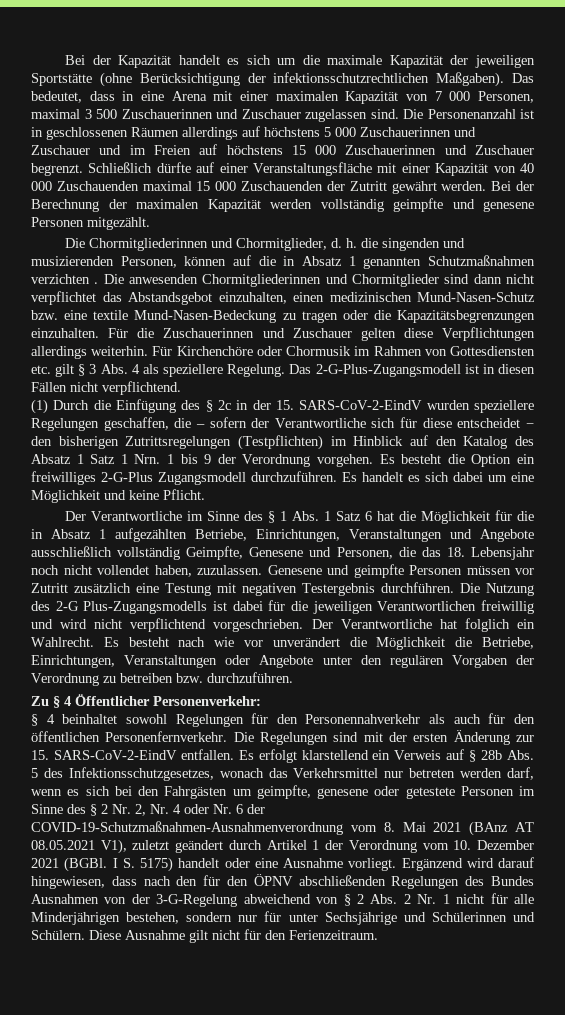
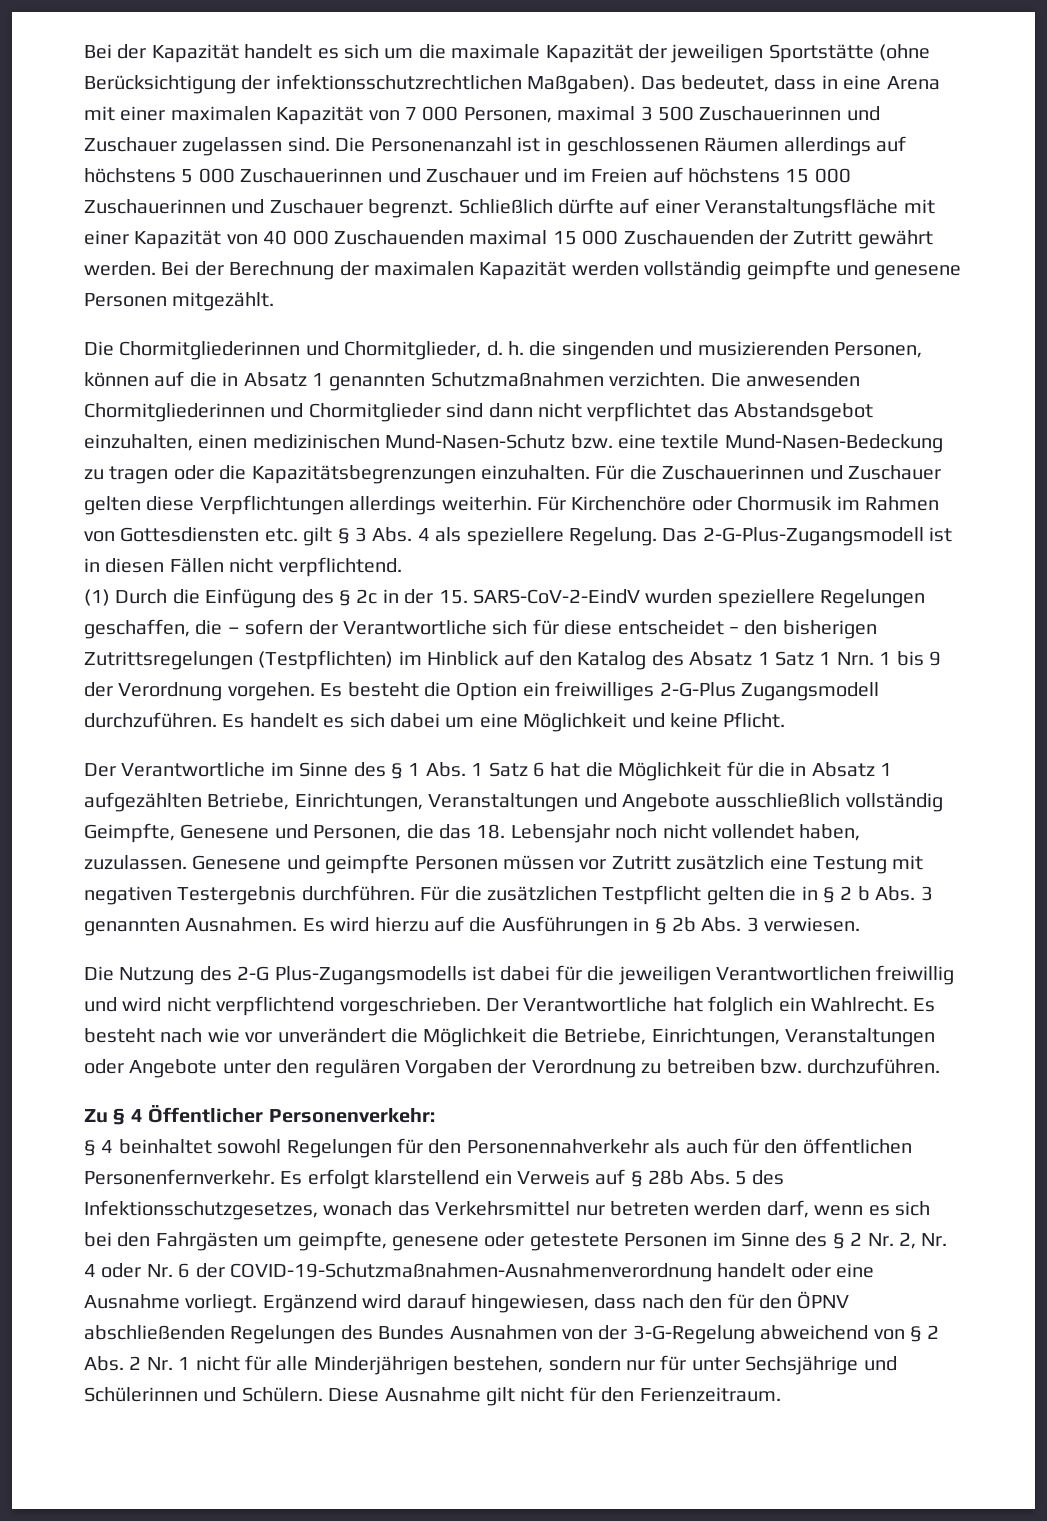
- Die Chormitgliederinnen und Chormitglieder, d. h. die singenden und musizierenden Personen, können auf die in Absatz 1 genannten Schutzmaßnahmen verzichten .
+ Die Chormitgliederinnen und Chormitglieder, d. h. die singenden und musizierenden Personen, können auf die in Absatz 1 genannten Schutzmaßnahmen verzichten.
- Genesene und geimpfte Personen müssen vor Zutritt zusätzlich eine Testung mit negativen Testergebnis durchführen. Die Nutzung des 2-G Plus-Zugangsmodells ist dabei für die jeweiligen Verantwortlichen freiwillig und wird nicht verpflichtend vorgeschrieben.
+ Genesene und geimpfte Personen müssen vor Zutritt zusätzlich eine Testung mit negativen Testergebnis durchführen. Für die zusätzlichen Testpflicht gelten die in § 2 b Abs. 3 genannten Ausnahmen. Es wird hierzu auf die Ausführungen in § 2b Abs. 3 verwiesen.
+ Die Nutzung des 2-G Plus-Zugangsmodells ist dabei für die jeweiligen Verantwortlichen freiwillig und wird nicht verpflichtend vorgeschrieben.
- Die Regelungen sind mit der ersten Änderung zur 15. SARS-CoV-2-EindV entfallen.
- Es erfolgt klarstellend ein Verweis auf § 28b Abs. 5 des Infektionsschutzgesetzes, wonach das Verkehrsmittel nur betreten werden darf, wenn es sich bei den Fahrgästen um geimpfte, genesene oder getestete Personen im Sinne des § 2 Nr. 2, Nr. 4 oder Nr. 6 der COVID-19-Schutzmaßnahmen-Ausnahmenverordnung vom 8. Mai 2021 (BAnz AT 08.05.2021 V1), zuletzt geändert durch Artikel 1 der Verordnung vom 10. Dezember 2021 (BGBl. I S. 5175) handelt oder eine Ausnahme vorliegt.
+ Es erfolgt klarstellend ein Verweis auf § 28b Abs. 5 des Infektionsschutzgesetzes, wonach das Verkehrsmittel nur betreten werden darf, wenn es sich bei den Fahrgästen um geimpfte, genesene oder getestete Personen im Sinne des § 2 Nr. 2, Nr. 4 oder Nr. 6 der COVID-19-Schutzmaßnahmen-Ausnahmenverordnung handelt oder eine Ausnahme vorliegt.

